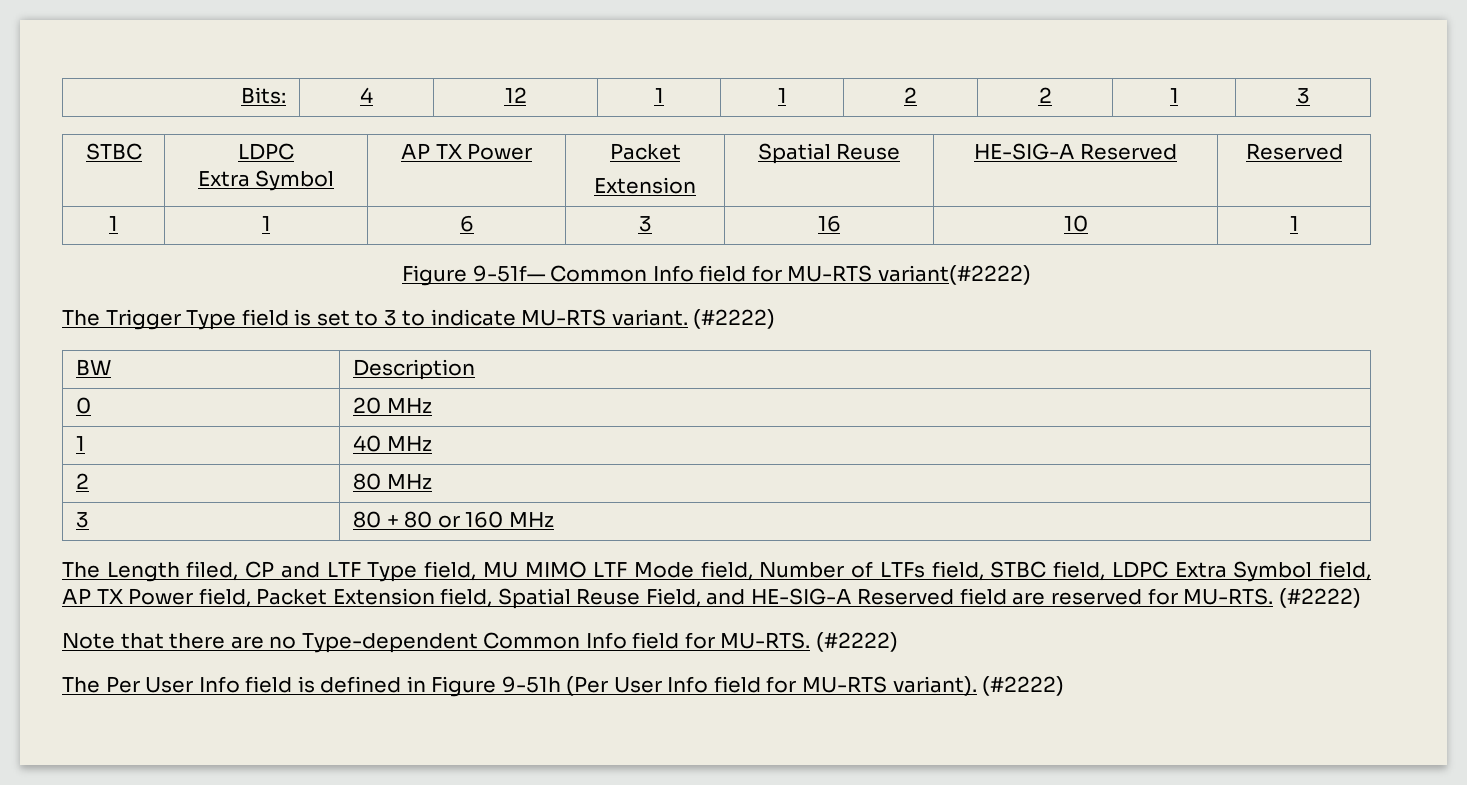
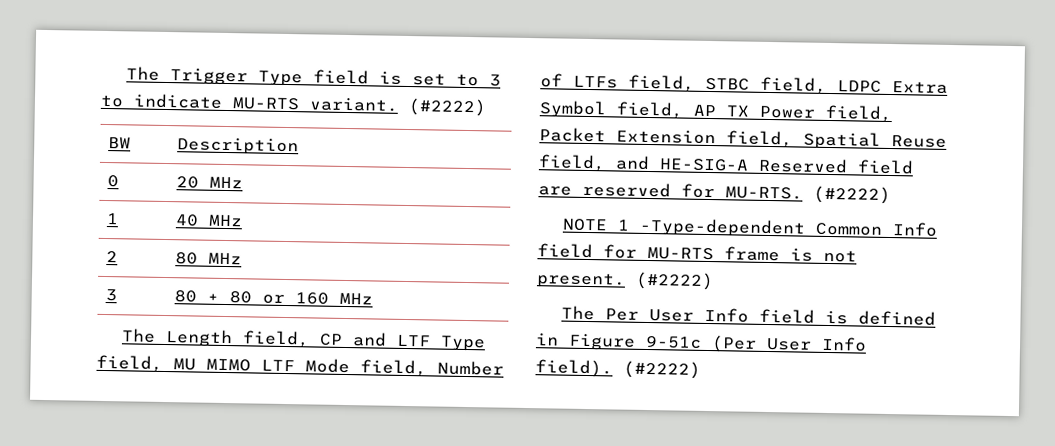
- Bits: | 4 | 12 | 1 | 1 | 2 | 2 | 1 | 3
- STBC | LDPC
- Extra Symbol | AP TX Power | Packet
- Extension | Spatial Reuse | HE-SIG-A Reserved | Reserved
- 1 | 1 | 6 | 3 | 16 | 10 | 1
- Figure 9-51f— Common Info field for MU-RTS variant(#2222)
- The Length filed, CP and LTF Type field, MU MIMO LTF Mode field, Number of LTFs field, STBC field, LDPC Extra Symbol field, AP TX Power field, Packet Extension field, Spatial Reuse Field, and HE-SIG-A Reserved field are reserved for MU-RTS.
+ The Length field, CP and LTF Type field, MU MIMO LTF Mode field, Number of LTFs field, STBC field, LDPC Extra Symbol field, AP TX Power field, Packet Extension field, Spatial Reuse field, and HE-SIG-A Reserved field are reserved for MU-RTS.
- Note that there are no Type-dependent Common Info field for MU-RTS.
+ NOTE 1 -Type-dependent Common Info field for MU-RTS frame is not present.
- The Per User Info field is defined in Figure 9-51h (Per User Info field for MU-RTS variant).
+ The Per User Info field is defined in Figure 9-51c (Per User Info field).

